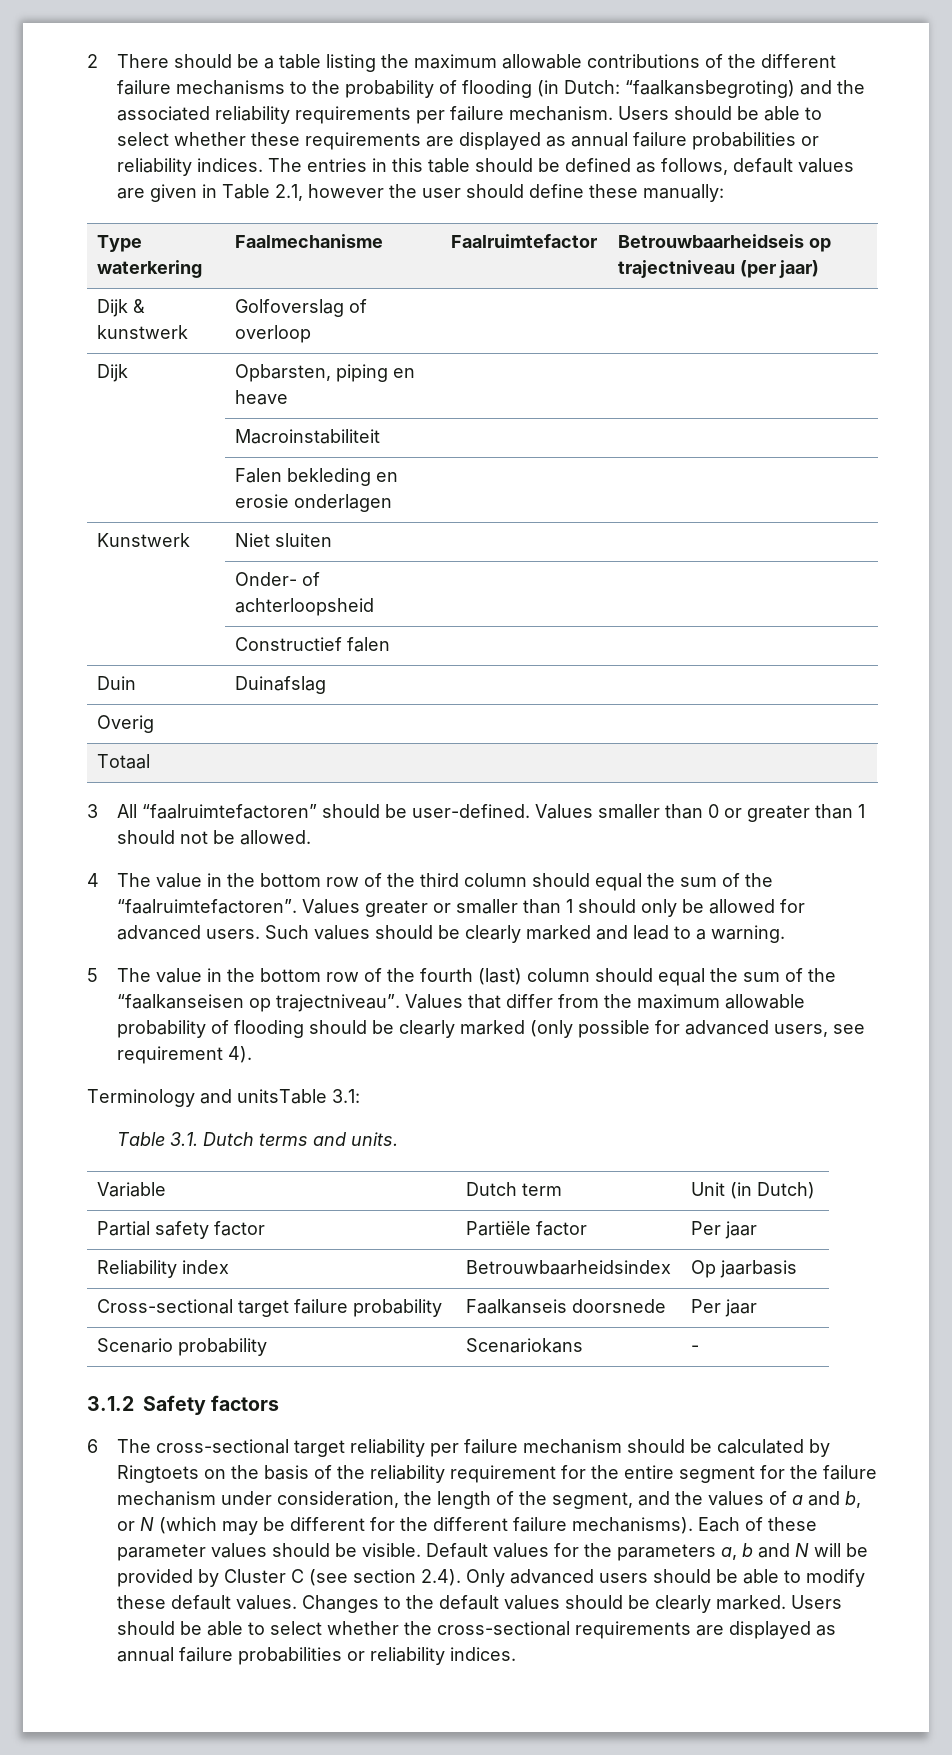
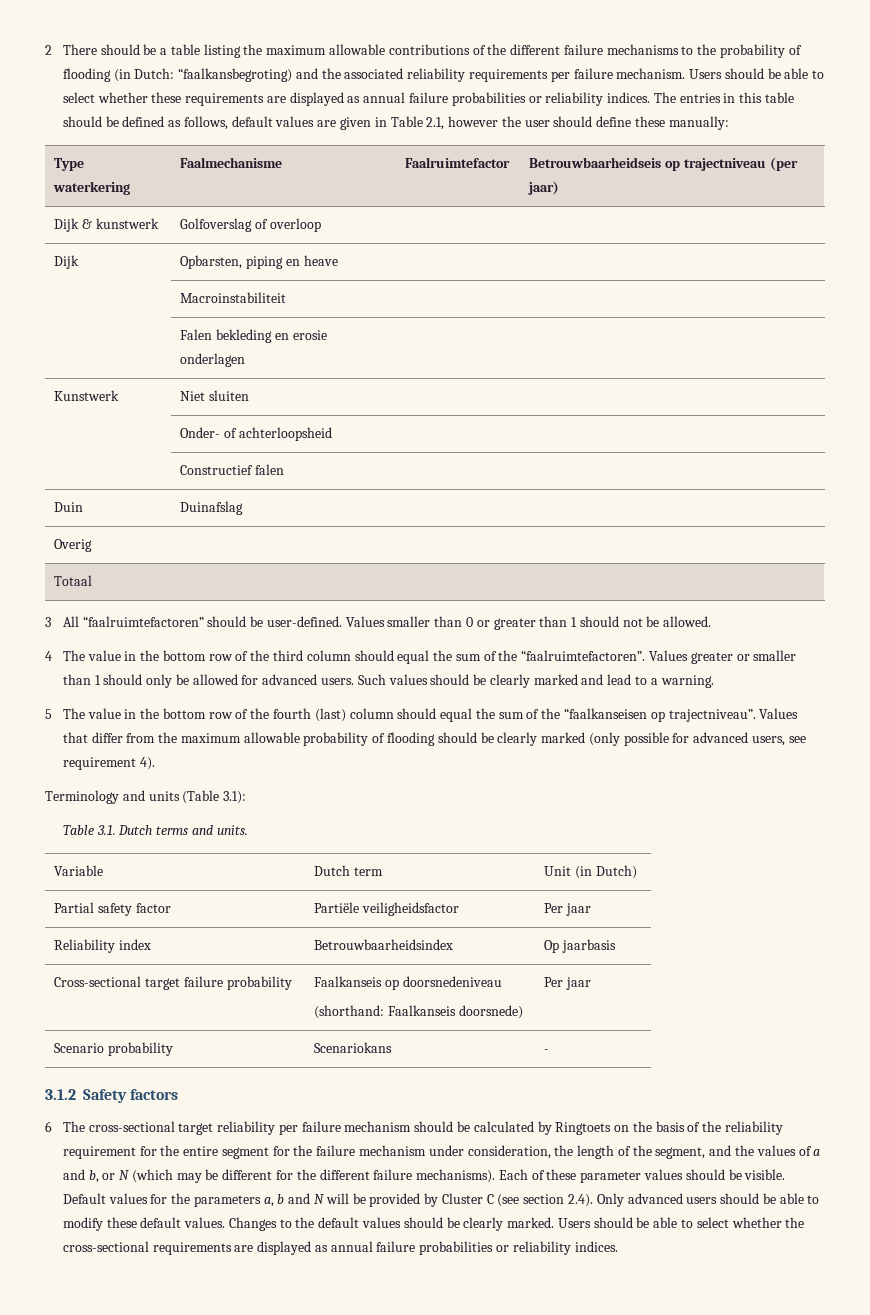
- Terminology and unitsTable 3.1:
+ Terminology and units (Table 3.1):
- Partial safety factor | Partiële factor | Per jaar
+ Partial safety factor | Partiële veiligheidsfactor | Per jaar
- Cross-sectional target failure probability | Faalkanseis doorsnede | Per jaar
+ Cross-sectional target failure probability | Faalkanseis op doorsnedeniveau
+ (shorthand: Faalkanseis doorsnede) | Per jaar

